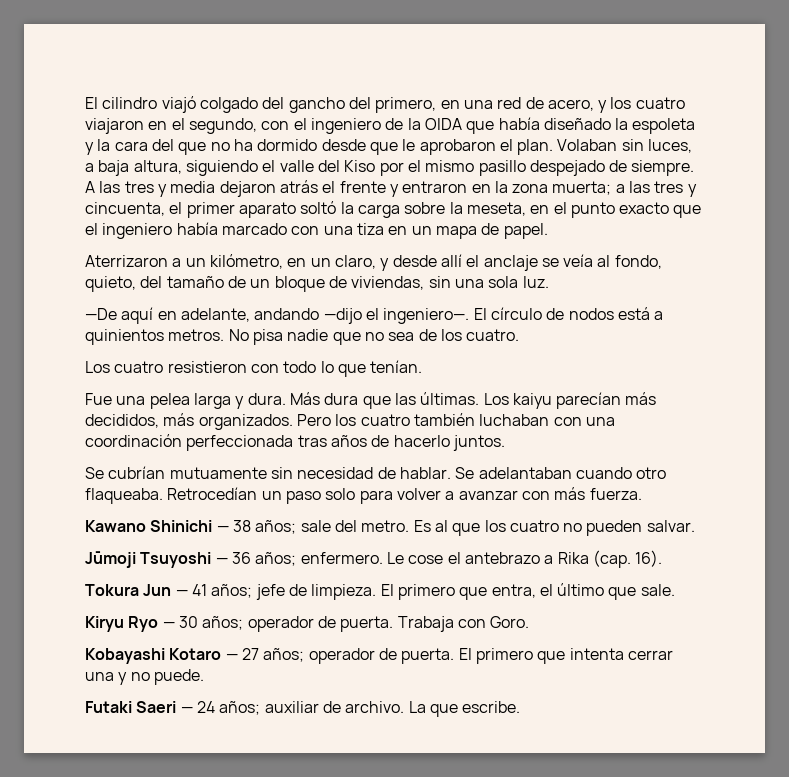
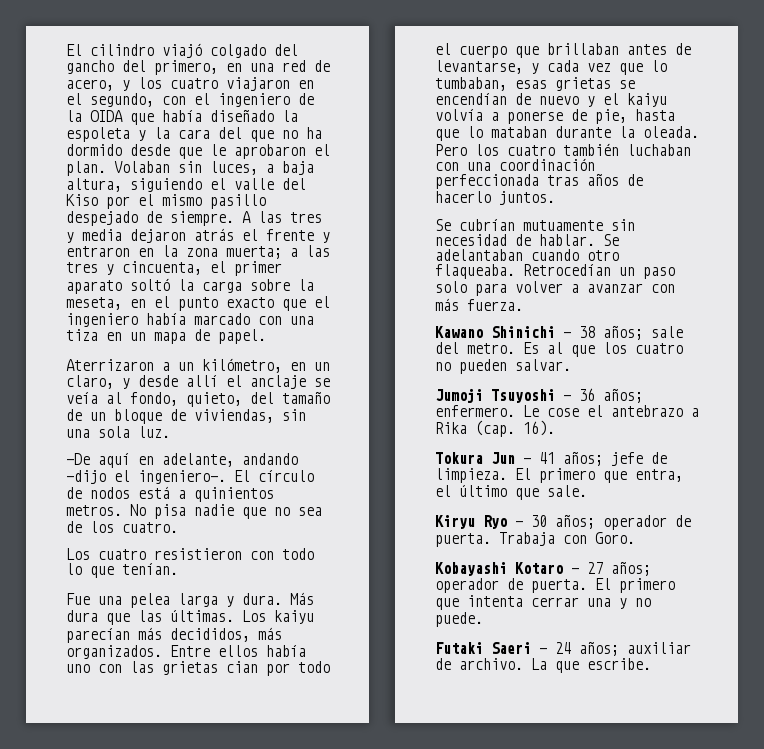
+ Entre ellos había uno con las grietas cian por todo el cuerpo que brillaban antes de levantarse, y cada vez que lo tumbaban, esas grietas se encendían de nuevo y el kaiyu volvía a ponerse de pie, hasta que lo mataban durante la oleada.
- Jūmoji Tsuyoshi — 36 años; enfermero.
+ Jumoji Tsuyoshi — 36 años; enfermero.

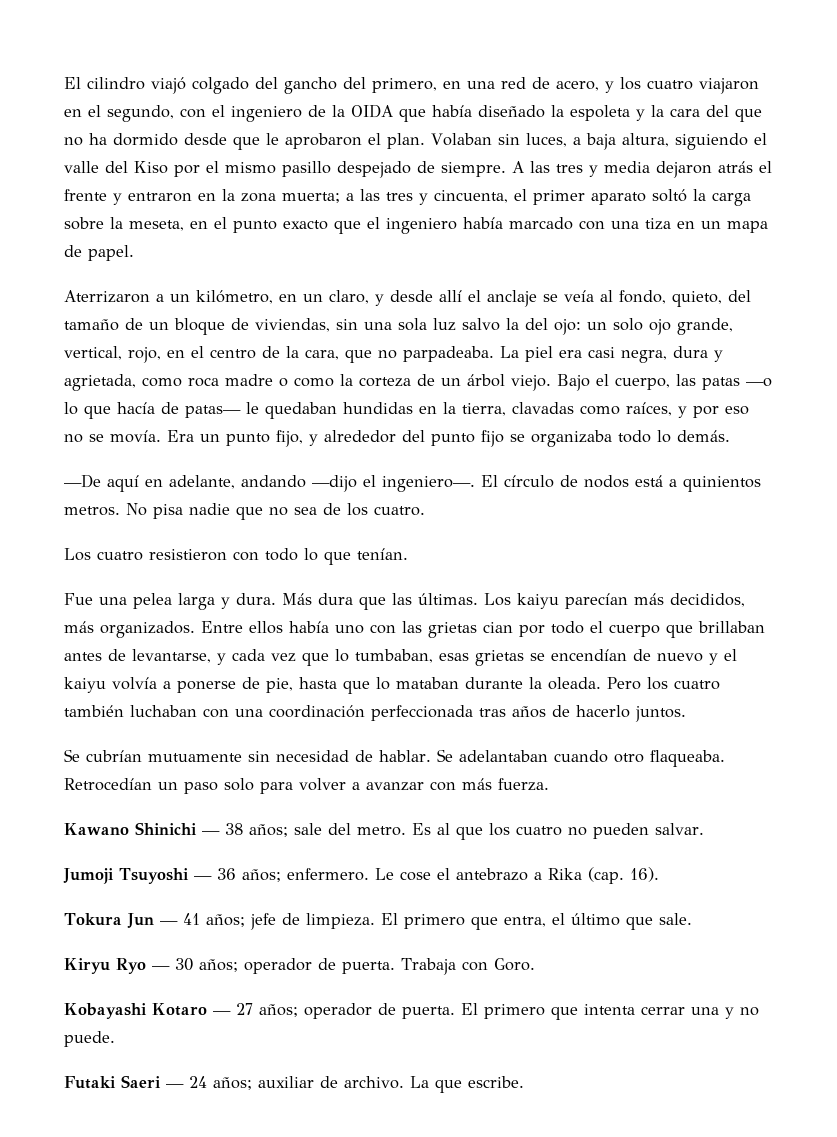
- Aterrizaron a un kilómetro, en un claro, y desde allí el anclaje se veía al fondo, quieto, del tamaño de un bloque de viviendas, sin una sola luz.
+ Aterrizaron a un kilómetro, en un claro, y desde allí el anclaje se veía al fondo, quieto, del tamaño de un bloque de viviendas, sin una sola luz salvo la del ojo: un solo ojo grande, vertical, rojo, en el centro de la cara, que no parpadeaba. La piel era casi negra, dura y agrietada, como roca madre o como la corteza de un árbol viejo. Bajo el cuerpo, las patas —o lo que hacía de patas— le quedaban hundidas en la tierra, clavadas como raíces, y por eso no se movía. Era un punto fijo, y alrededor del punto fijo se organizaba todo lo demás.

